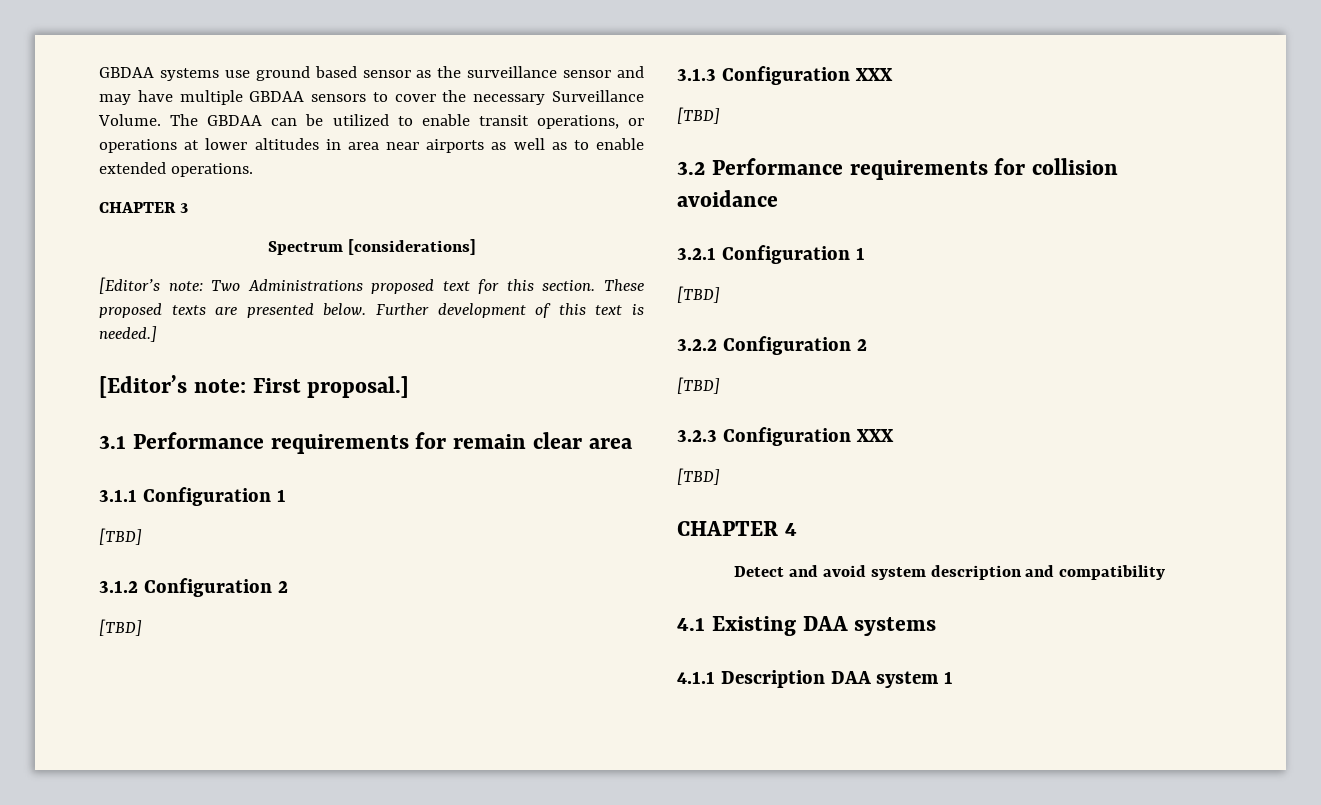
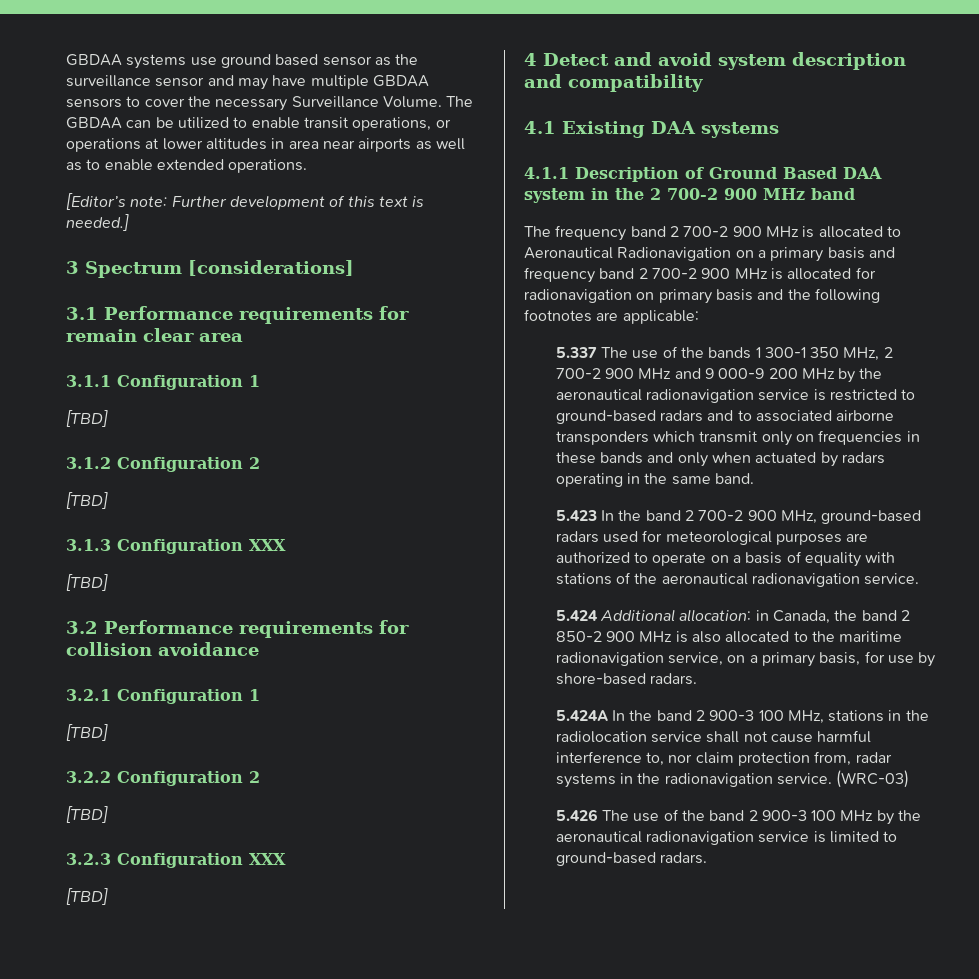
- CHAPTER 3
- Spectrum [considerations]
- [Editor’s note: Two Administrations proposed text for this section. These proposed texts are presented below. Further development of this text is needed.]
+ [Editor’s note: Further development of this text is needed.]
- [Editor’s note: First proposal.]
+ 3 Spectrum [considerations]
- CHAPTER 4
- Detect and avoid system description and compatibility
+ 4 Detect and avoid system description and compatibility
- 4.1.1 Description DAA system 1
+ 4.1.1 Description of Ground Based DAA system in the 2 700-2 900 MHz band
+ The frequency band 2 700-2 900 MHz is allocated to Aeronautical Radionavigation on a primary basis and frequency band 2 700-2 900 MHz is allocated for radionavigation on primary basis and the following footnotes are applicable:
+ 5.337 The use of the bands 1 300-1 350 MHz, 2 700-2 900 MHz and 9 000-9 200 MHz by the aeronautical radionavigation service is restricted to ground-based radars and to associated airborne transponders which transmit only on frequencies in these bands and only when actuated by radars operating in the same band.
+ 5.423 In the band 2 700-2 900 MHz, ground-based radars used for meteorological purposes are authorized to operate on a basis of equality with stations of the aeronautical radionavigation service.
+ 5.424 Additional allocation: in Canada, the band 2 850-2 900 MHz is also allocated to the maritime radionavigation service, on a primary basis, for use by shore-based radars.
+ 5.424A In the band 2 900-3 100 MHz, stations in the radiolocation service shall not cause harmful interference to, nor claim protection from, radar systems in the radionavigation service. (WRC-03)
+ 5.426 The use of the band 2 900-3 100 MHz by the aeronautical radionavigation service is limited to ground-based radars.

